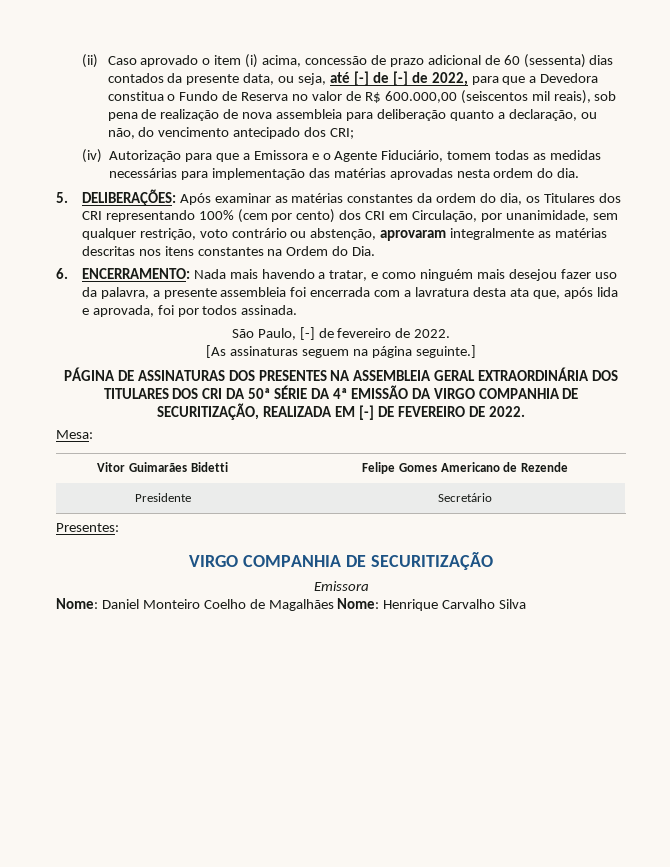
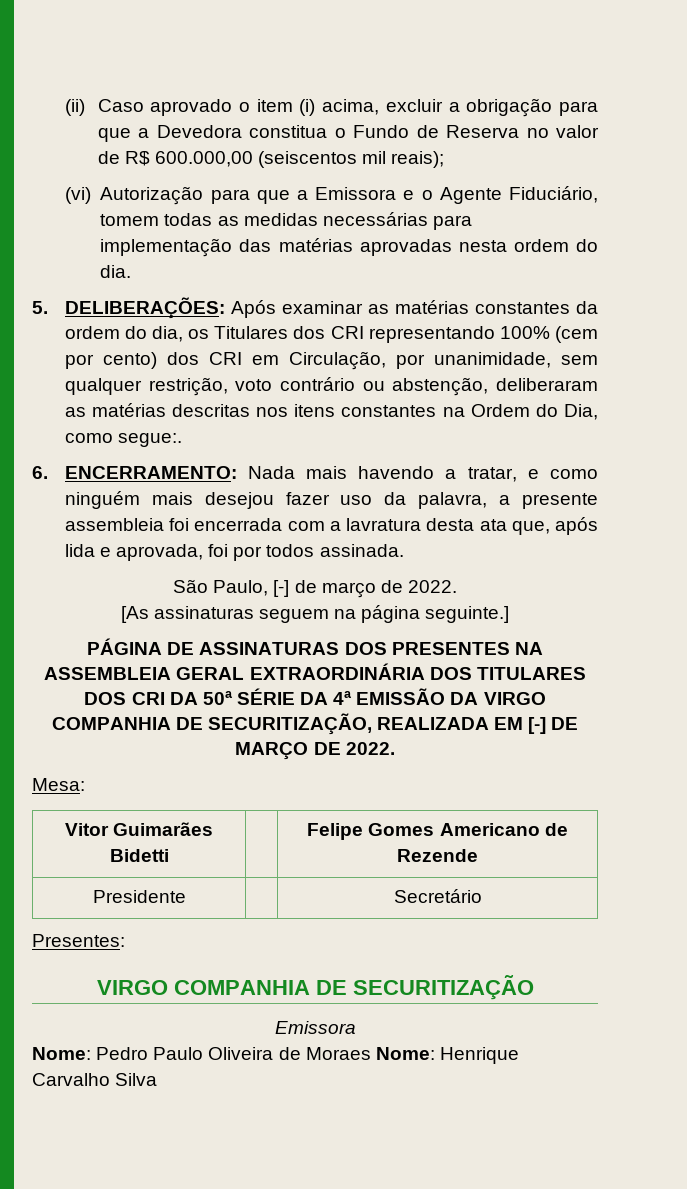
- (ii) Caso aprovado o item (i) acima, concessão de prazo adicional de 60 (sessenta) dias contados da presente data, ou seja, até [-] de [-] de 2022, para que a Devedora constitua o Fundo de Reserva no valor de R$ 600.000,00 (seiscentos mil reais), sob pena de realização de nova assembleia para deliberação quanto a declaração, ou não, do vencimento antecipado dos CRI;
- (iv) Autorização para que a Emissora e o Agente Fiduciário, tomem todas as medidas necessárias para implementação das matérias aprovadas nesta ordem do dia.
+ (ii) Caso aprovado o item (i) acima, excluir a obrigação para que a Devedora constitua o Fundo de Reserva no valor de R$ 600.000,00 (seiscentos mil reais);
+ (vi) Autorização para que a Emissora e o Agente Fiduciário, tomem todas as medidas necessárias para implementação das matérias aprovadas nesta ordem do dia.
- 5. DELIBERAÇÕES: Após examinar as matérias constantes da ordem do dia, os Titulares dos CRI representando 100% (cem por cento) dos CRI em Circulação, por unanimidade, sem qualquer restrição, voto contrário ou abstenção, aprovaram integralmente as matérias descritas nos itens constantes na Ordem do Dia.
+ 5. DELIBERAÇÕES: Após examinar as matérias constantes da ordem do dia, os Titulares dos CRI representando 100% (cem por cento) dos CRI em Circulação, por unanimidade, sem qualquer restrição, voto contrário ou abstenção, deliberaram as matérias descritas nos itens constantes na Ordem do Dia, como segue:.
- São Paulo, [-] de fevereiro de 2022.
+ São Paulo, [-] de março de 2022.
- PÁGINA DE ASSINATURAS DOS PRESENTES NA ASSEMBLEIA GERAL EXTRAORDINÁRIA DOS TITULARES DOS CRI DA 50ª SÉRIE DA 4ª EMISSÃO DA VIRGO COMPANHIA DE SECURITIZAÇÃO, REALIZADA EM [-] DE FEVEREIRO DE 2022.
+ PÁGINA DE ASSINATURAS DOS PRESENTES NA ASSEMBLEIA GERAL EXTRAORDINÁRIA DOS TITULARES DOS CRI DA 50ª SÉRIE DA 4ª EMISSÃO DA VIRGO COMPANHIA DE SECURITIZAÇÃO, REALIZADA EM [-] DE MARÇO DE 2022.
- Nome: Daniel Monteiro Coelho de Magalhães Nome: Henrique Carvalho Silva
+ Nome: Pedro Paulo Oliveira de Moraes Nome: Henrique Carvalho Silva

